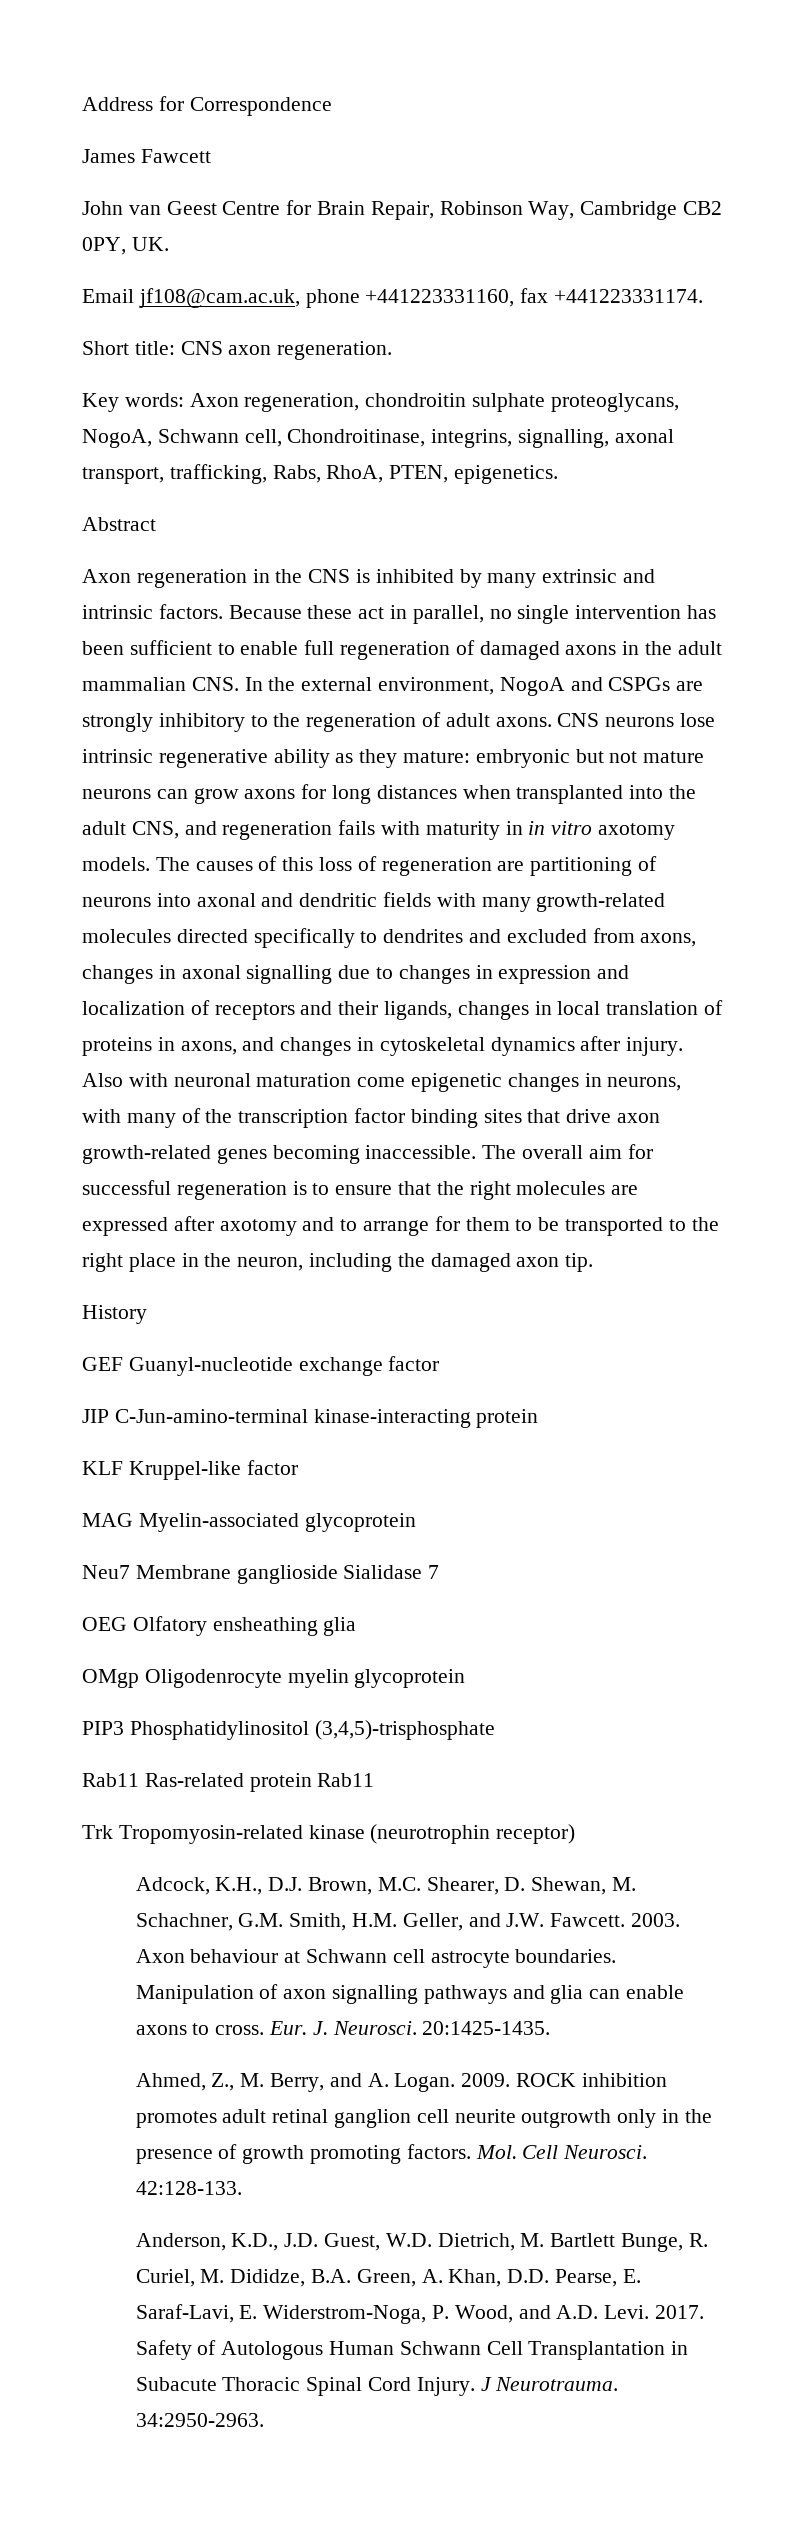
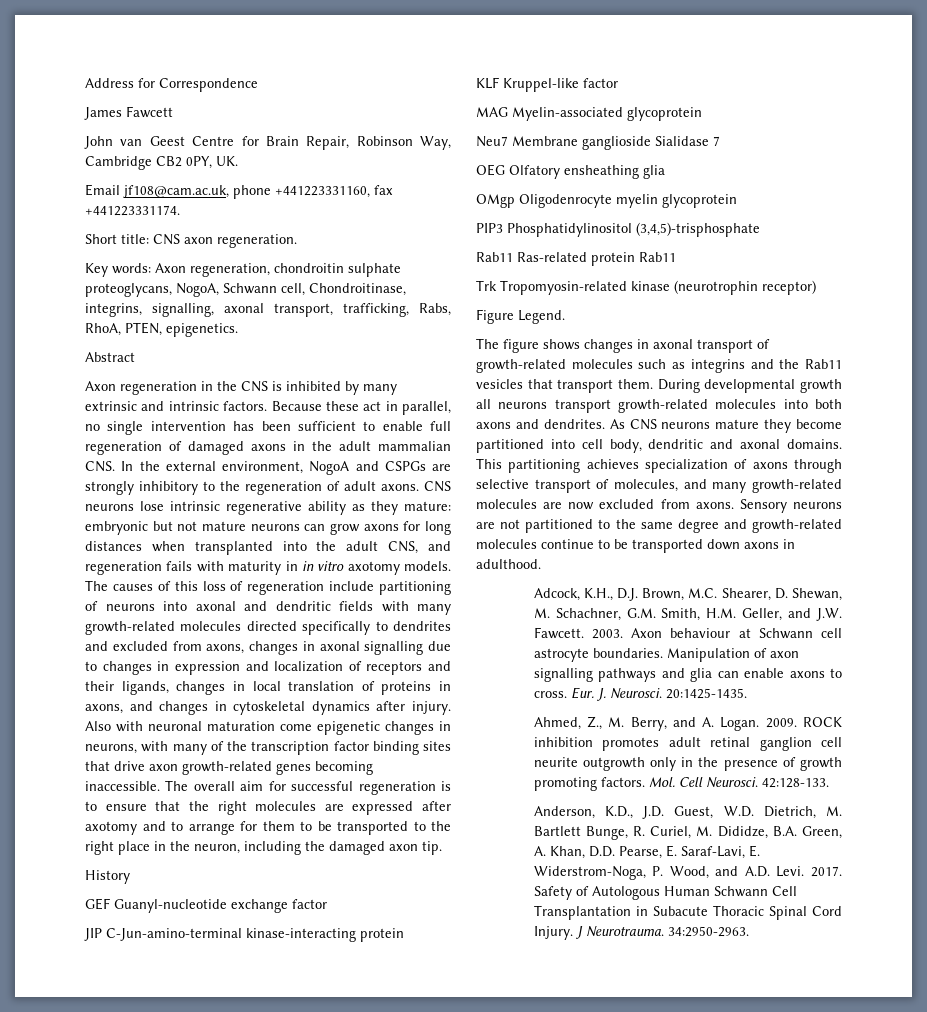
- The causes of this loss of regeneration are partitioning of neurons into axonal and dendritic fields with many growth-related molecules directed specifically to dendrites and excluded from axons, changes in axonal signalling due to changes in expression and localization of receptors and their ligands, changes in local translation of proteins in axons, and changes in cytoskeletal dynamics after injury.
+ The causes of this loss of regeneration include partitioning of neurons into axonal and dendritic fields with many growth-related molecules directed specifically to dendrites and excluded from axons, changes in axonal signalling due to changes in expression and localization of receptors and their ligands, changes in local translation of proteins in axons, and changes in cytoskeletal dynamics after injury.
+ Figure Legend.
+ The figure shows changes in axonal transport of growth-related molecules such as integrins and the Rab11 vesicles that transport them. During developmental growth all neurons transport growth-related molecules into both axons and dendrites. As CNS neurons mature they become partitioned into cell body, dendritic and axonal domains. This partitioning achieves specialization of axons through selective transport of molecules, and many growth-related molecules are now excluded from axons. Sensory neurons are not partitioned to the same degree and growth-related molecules continue to be transported down axons in adulthood.

